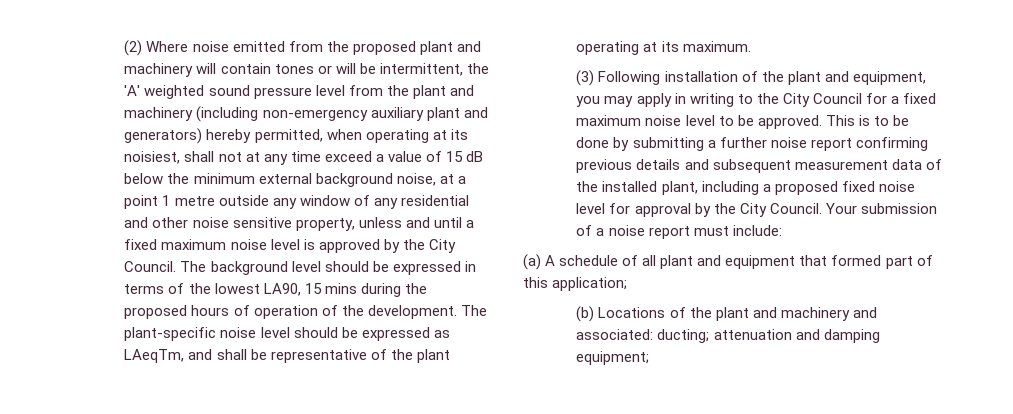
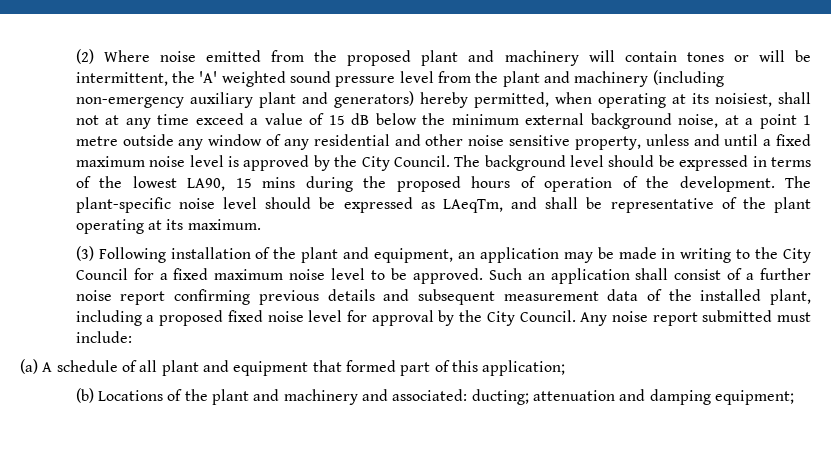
- (3) Following installation of the plant and equipment, you may apply in writing to the City Council for a fixed maximum noise level to be approved.
+ (3) Following installation of the plant and equipment, an application may be made in writing to the City Council for a fixed maximum noise level to be approved.
- This is to be done by submitting a further noise report confirming previous details and subsequent measurement data of the installed plant, including a proposed fixed noise level for approval by the City Council.
+ Such an application shall consist of a further noise report confirming previous details and subsequent measurement data of the installed plant, including a proposed fixed noise level for approval by the City Council.
- Your submission of a noise report must include:
+ Any noise report submitted must include:

